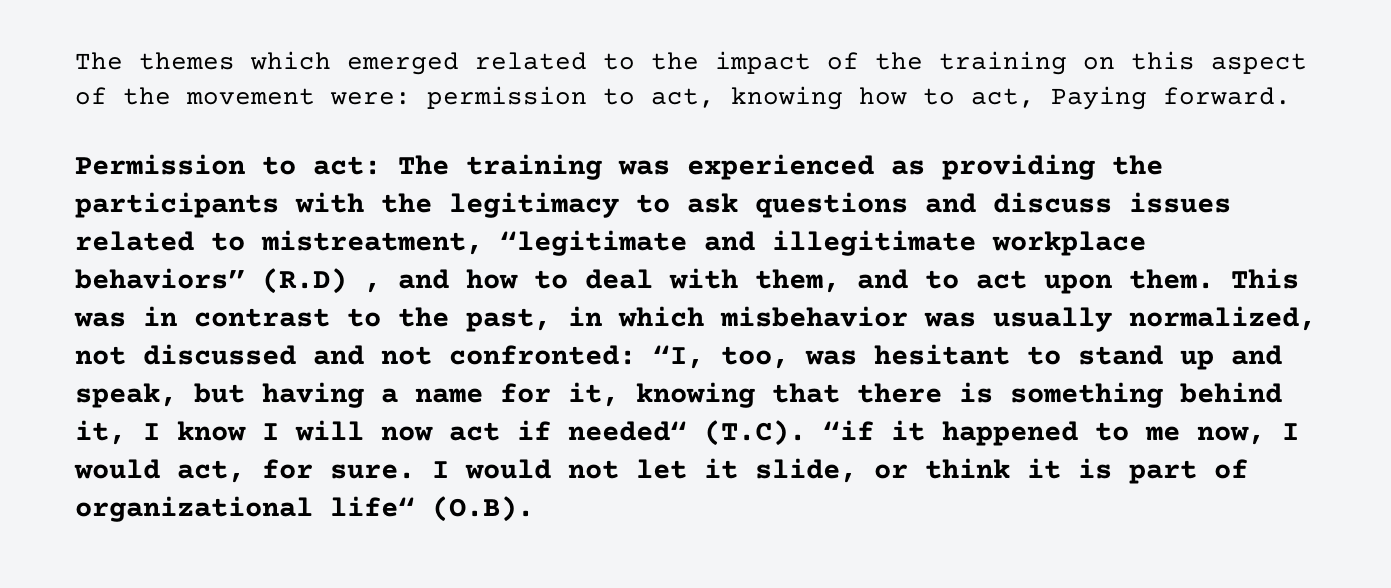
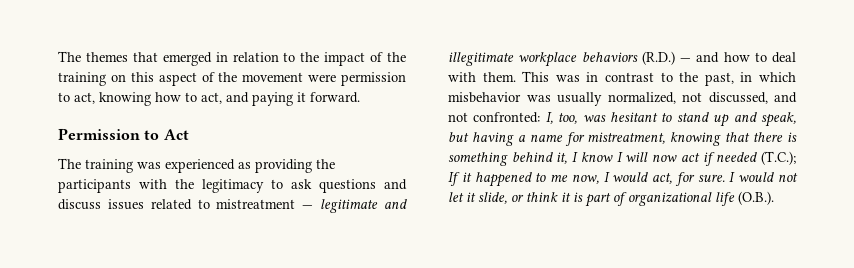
- The themes which emerged related to the impact of the training on this aspect of the movement were: permission to act, knowing how to act, Paying forward.
+ The themes that emerged in relation to the impact of the training on this aspect of the movement were permission to act, knowing how to act, and paying it forward.
- Permission to act: The training was experienced as providing the participants with the legitimacy to ask questions and discuss issues related to mistreatment, “legitimate and illegitimate workplace behaviors” (R.D) , and how to deal with them, and to act upon them.
+ Permission to Act
+ The training was experienced as providing the participants with the legitimacy to ask questions and discuss issues related to mistreatment — legitimate and illegitimate workplace behaviors (R.D.) — and how to deal with them.
- This was in contrast to the past, in which misbehavior was usually normalized, not discussed and not confronted: “I, too, was hesitant to stand up and speak, but having a name for it, knowing that there is something behind it, I know I will now act if needed“ (T.C). “if it happened to me now, I would act, for sure.
+ This was in contrast to the past, in which misbehavior was usually normalized, not discussed, and not confronted: I, too, was hesitant to stand up and speak, but having a name for mistreatment, knowing that there is something behind it, I know I will now act if needed (T.C.); If it happened to me now, I would act, for sure.
- I would not let it slide, or think it is part of organizational life“ (O.B).
+ I would not let it slide, or think it is part of organizational life (O.B.).

